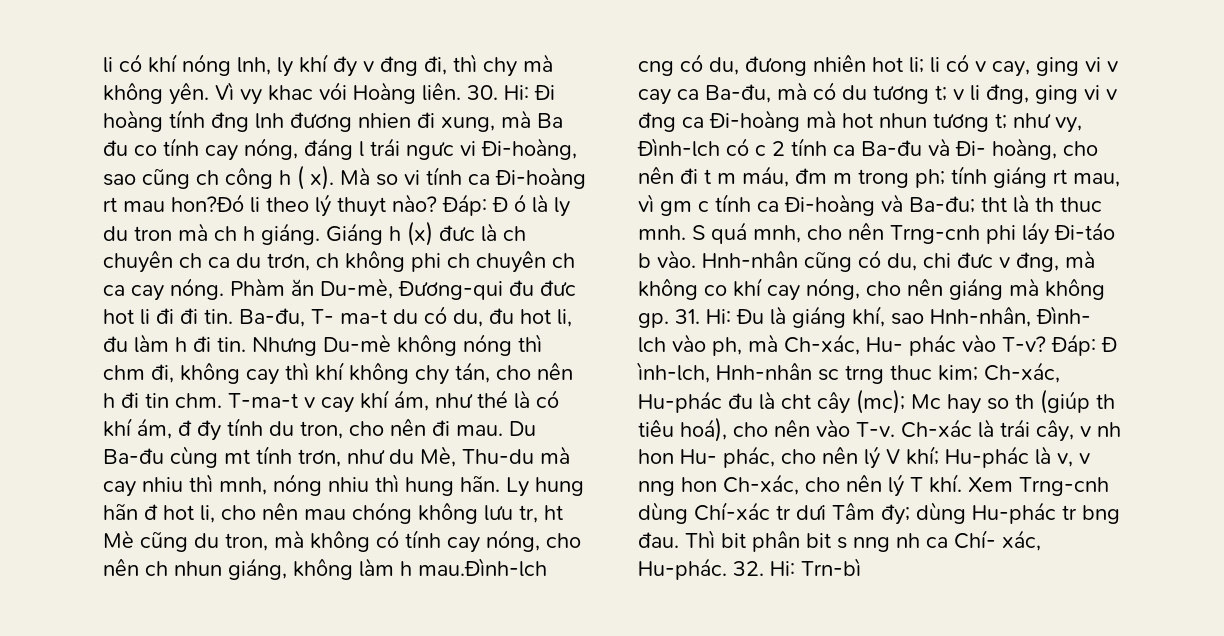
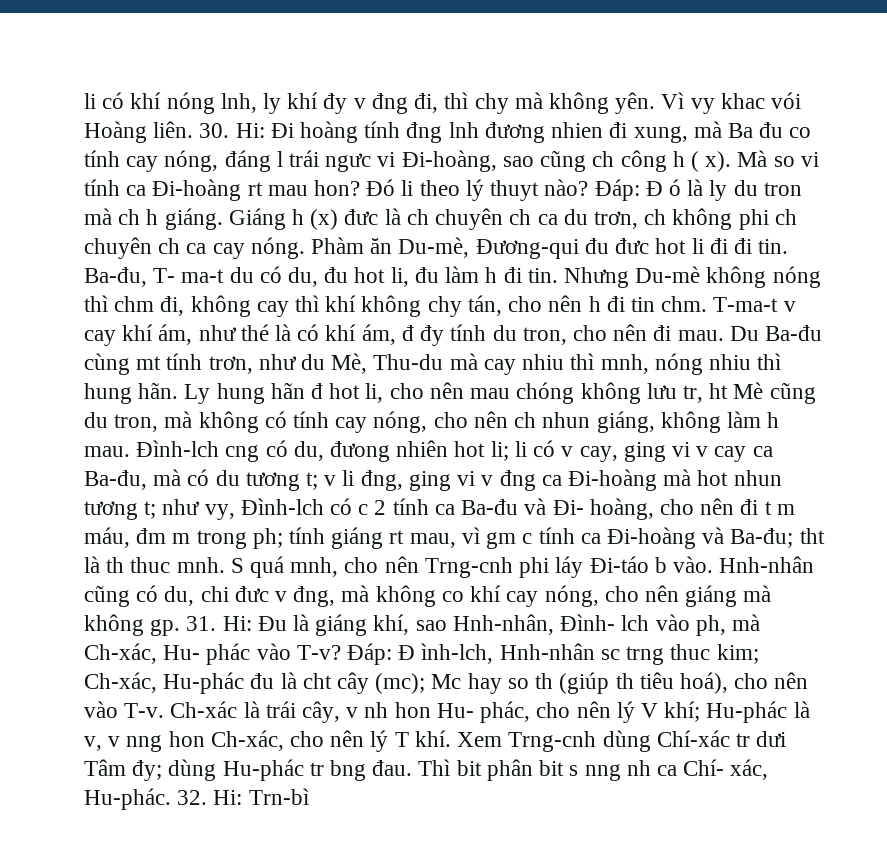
- Mà so vi tính ca Đi-hoàng rt mau hon?Đó li theo lý thuyt nào?
+ Mà so vi tính ca Đi-hoàng rt mau hon? Đó li theo lý thuyt nào?
- Ly hung hãn đ hot li, cho nên mau chóng không lưu tr, ht Mè cũng du tron, mà không có tính cay nóng, cho nên ch nhun giáng, không làm h mau.Đình-lch cng có du, đưong nhiên hot li;
+ Ly hung hãn đ hot li, cho nên mau chóng không lưu tr, ht Mè cũng du tron, mà không có tính cay nóng, cho nên ch nhun giáng, không làm h mau. Đình-lch cng có du, đưong nhiên hot li;

